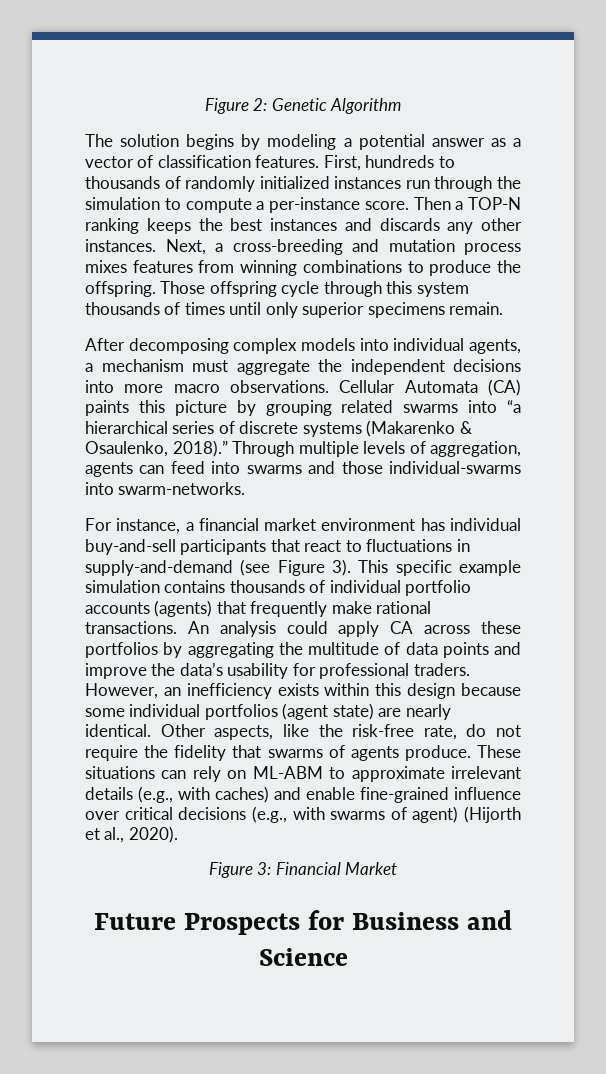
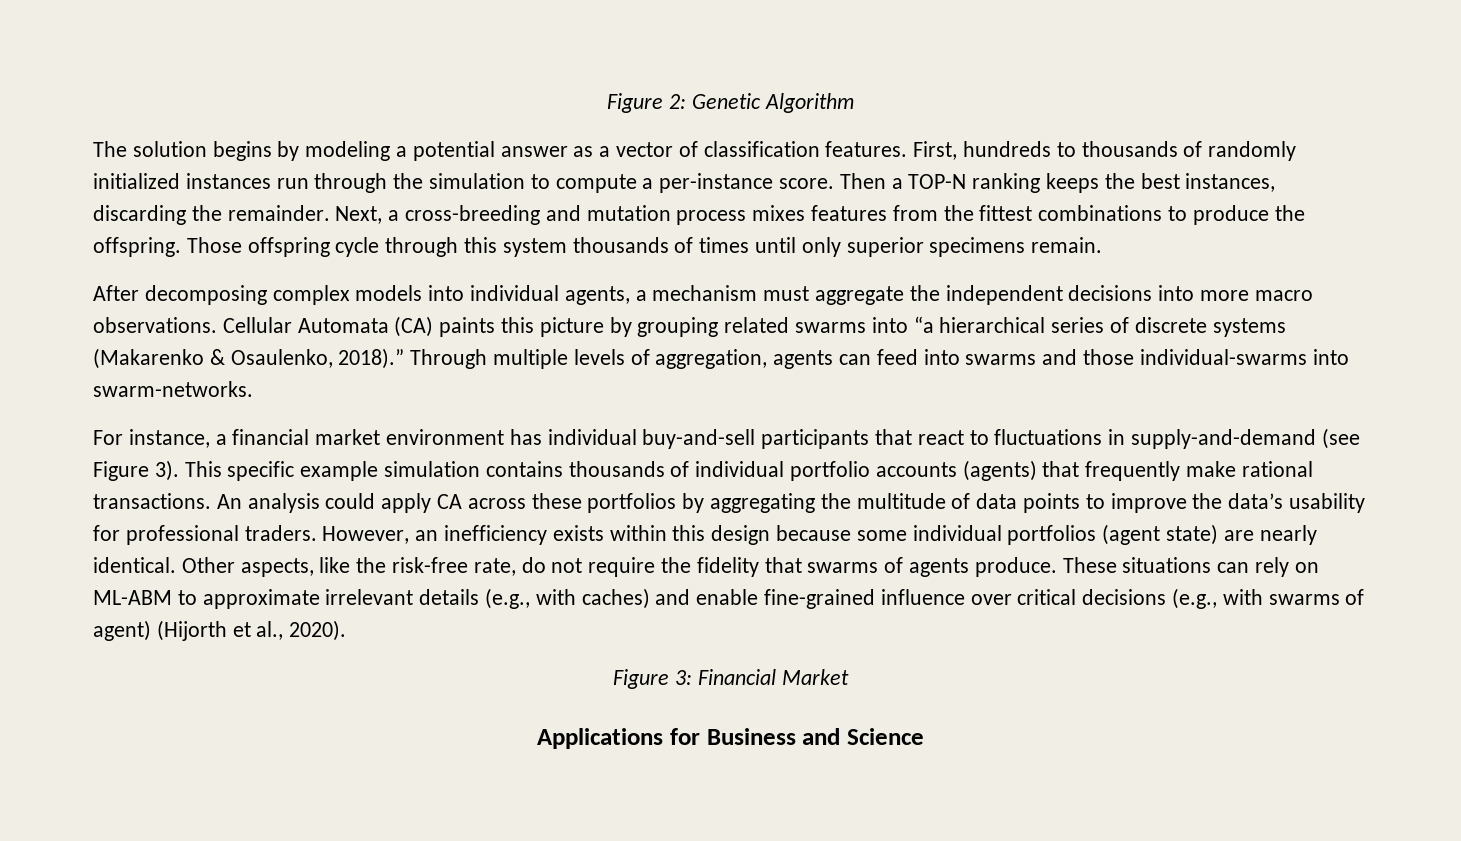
- Then a TOP-N ranking keeps the best instances and discards any other instances.
+ Then a TOP-N ranking keeps the best instances, discarding the remainder.
- Next, a cross-breeding and mutation process mixes features from winning combinations to produce the offspring.
+ Next, a cross-breeding and mutation process mixes features from the fittest combinations to produce the offspring.
- An analysis could apply CA across these portfolios by aggregating the multitude of data points and improve the data’s usability for professional traders.
+ An analysis could apply CA across these portfolios by aggregating the multitude of data points to improve the data’s usability for professional traders.
- Future Prospects for Business and Science
+ Applications for Business and Science

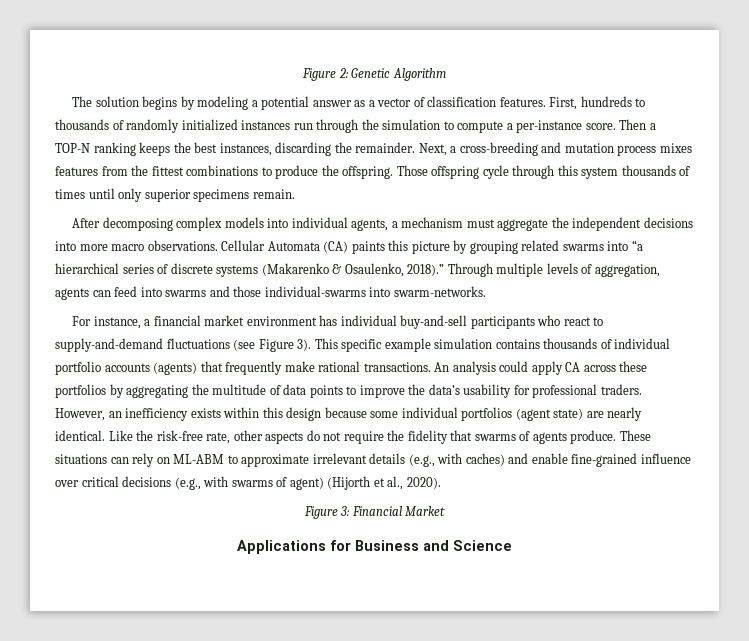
- For instance, a financial market environment has individual buy-and-sell participants that react to fluctuations in supply-and-demand (see Figure 3).
+ For instance, a financial market environment has individual buy-and-sell participants who react to supply-and-demand fluctuations (see Figure 3).
- Other aspects, like the risk-free rate, do not require the fidelity that swarms of agents produce.
+ Like the risk-free rate, other aspects do not require the fidelity that swarms of agents produce.

